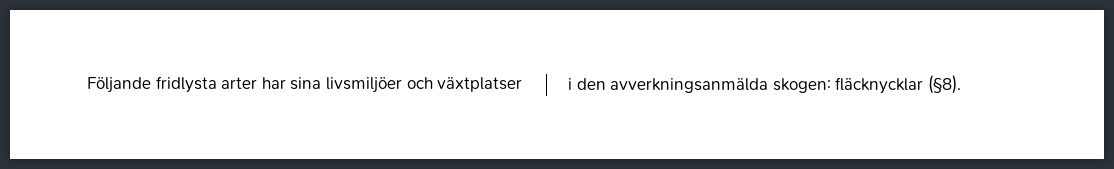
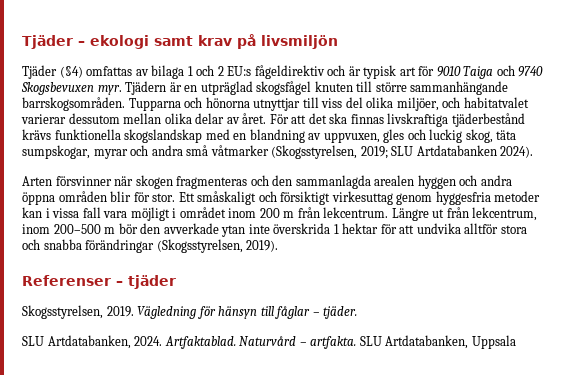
- Följande fridlysta arter har sina livsmiljöer och växtplatser i den avverkningsanmälda skogen: fläcknycklar (§8).
+ Tjäder – ekologi samt krav på livsmiljön
+ Tjäder (§4) omfattas av bilaga 1 och 2 EU:s fågeldirektiv och är typisk art för 9010 Taiga och 9740 Skogsbevuxen myr. Tjädern är en utpräglad skogsfågel knuten till större sammanhängande barrskogsområden. Tupparna och hönorna utnyttjar till viss del olika miljöer, och habitatvalet varierar dessutom mellan olika delar av året. För att det ska finnas livskraftiga tjäderbestånd krävs funktionella skogslandskap med en blandning av uppvuxen, gles och luckig skog, täta sumpskogar, myrar och andra små våtmarker (Skogsstyrelsen, 2019; SLU Artdatabanken 2024).
+ Arten försvinner när skogen fragmenteras och den sammanlagda arealen hyggen och andra öppna områden blir för stor. Ett småskaligt och försiktigt virkesuttag genom hyggesfria metoder kan i vissa fall vara möjligt i området inom 200 m från lekcentrum. Längre ut från lekcentrum, inom 200–500 m bör den avverkade ytan inte överskrida 1 hektar för att undvika alltför stora och snabba förändringar (Skogsstyrelsen, 2019).
+ Referenser – tjäder
+ Skogsstyrelsen, 2019. Vägledning för hänsyn till fåglar – tjäder.
+ SLU Artdatabanken, 2024. Artfaktablad. Naturvård – artfakta. SLU Artdatabanken, Uppsala

